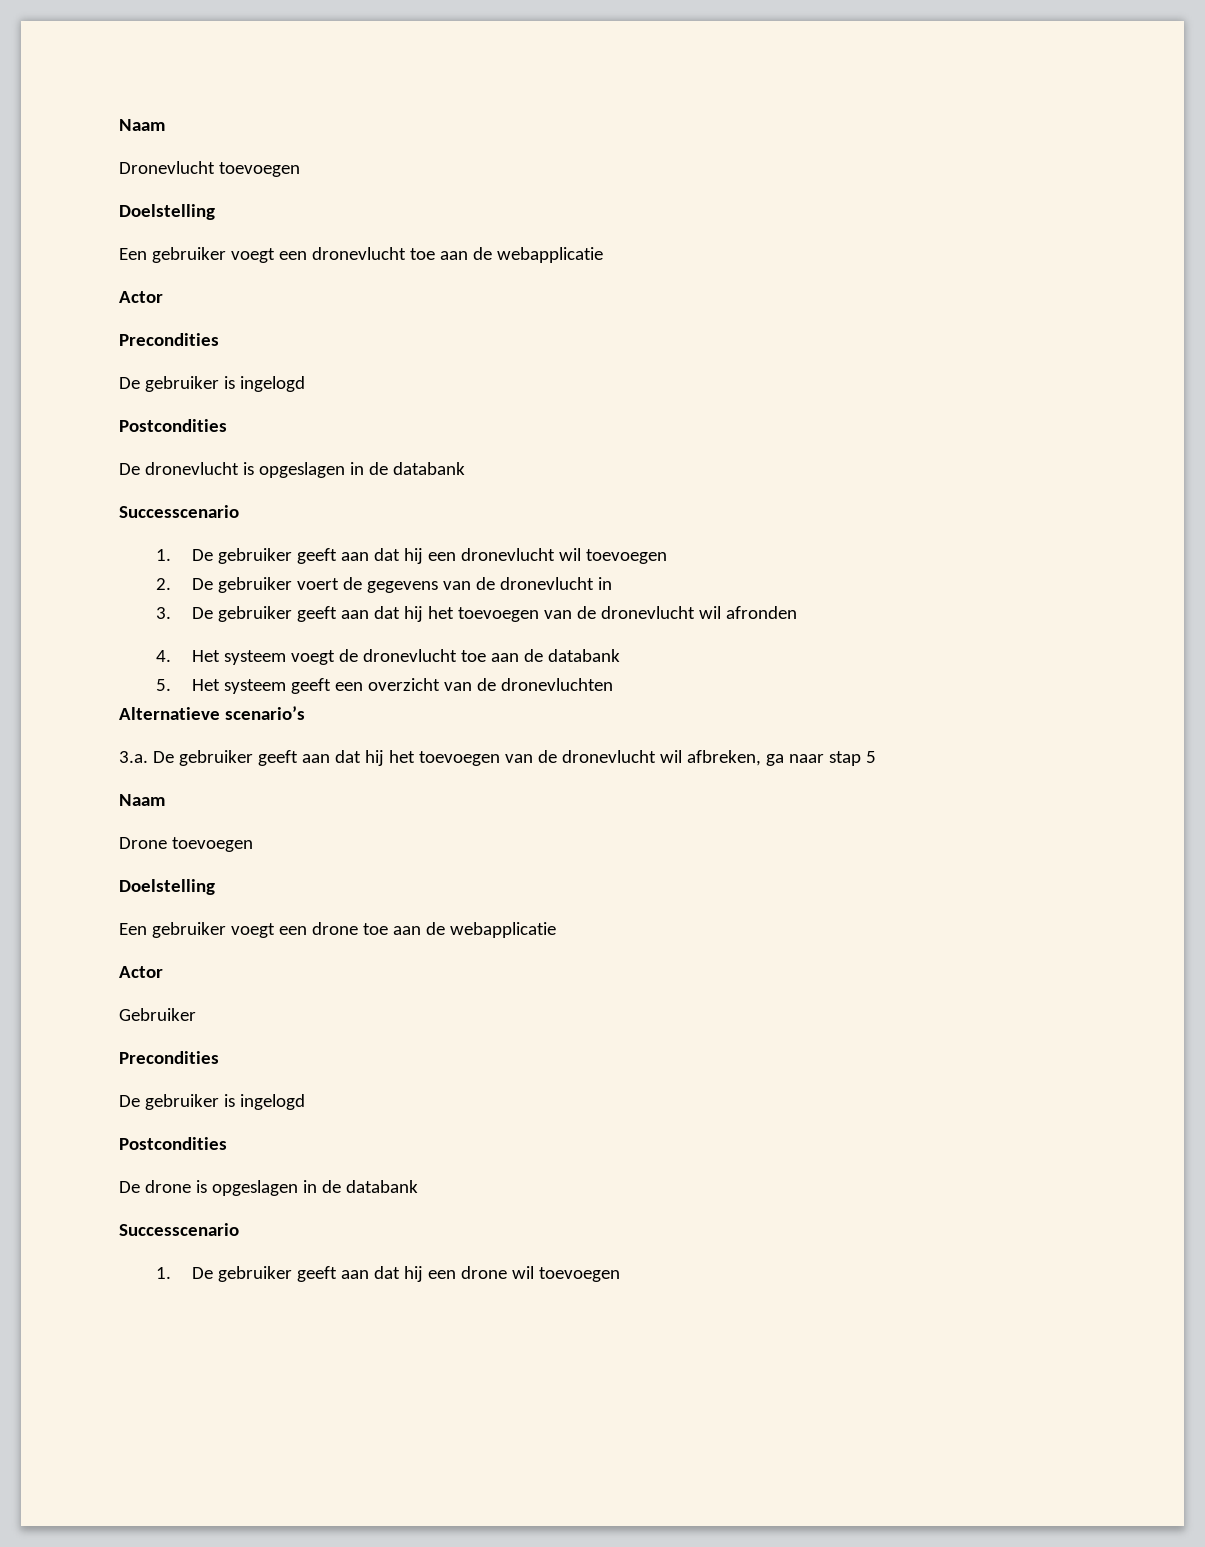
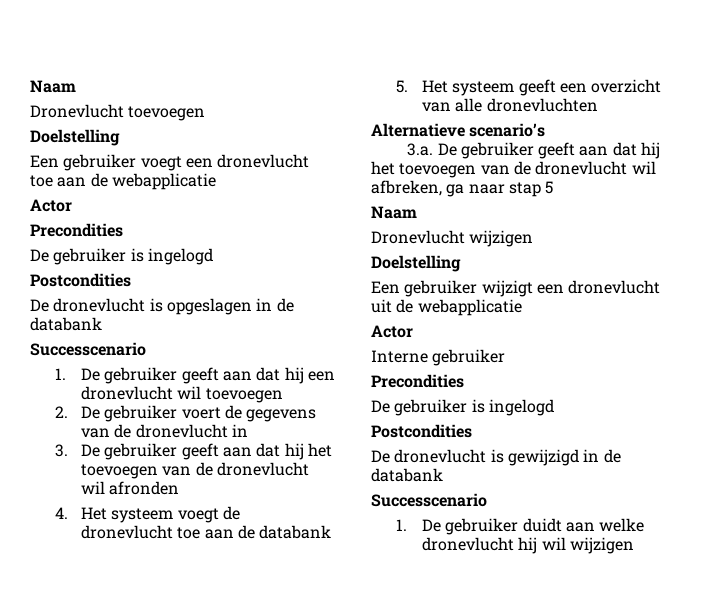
- 5. Het systeem geeft een overzicht van de dronevluchten
+ 5. Het systeem geeft een overzicht van alle dronevluchten
- Drone toevoegen
+ Dronevlucht wijzigen
  Doelstelling
- Een gebruiker voegt een drone toe aan de webapplicatie
+ Een gebruiker wijzigt een dronevlucht uit de webapplicatie
  Actor
- Gebruiker
+ Interne gebruiker
  Precondities
  De gebruiker is ingelogd
  Postcondities
- De drone is opgeslagen in de databank
+ De dronevlucht is gewijzigd in de databank
  Successcenario
- 1. De gebruiker geeft aan dat hij een drone wil toevoegen
+ 1. De gebruiker duidt aan welke dronevlucht hij wil wijzigen

